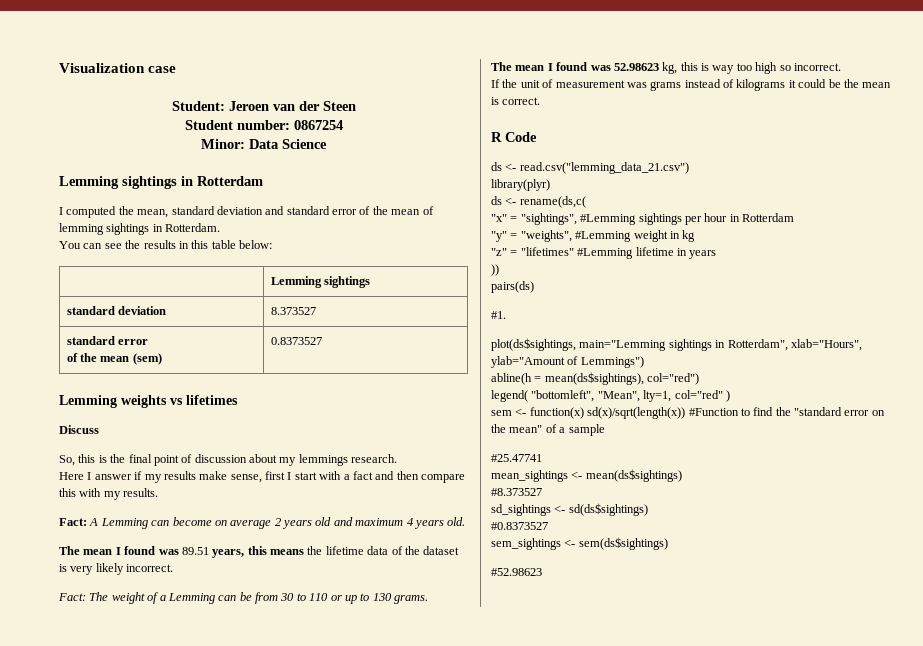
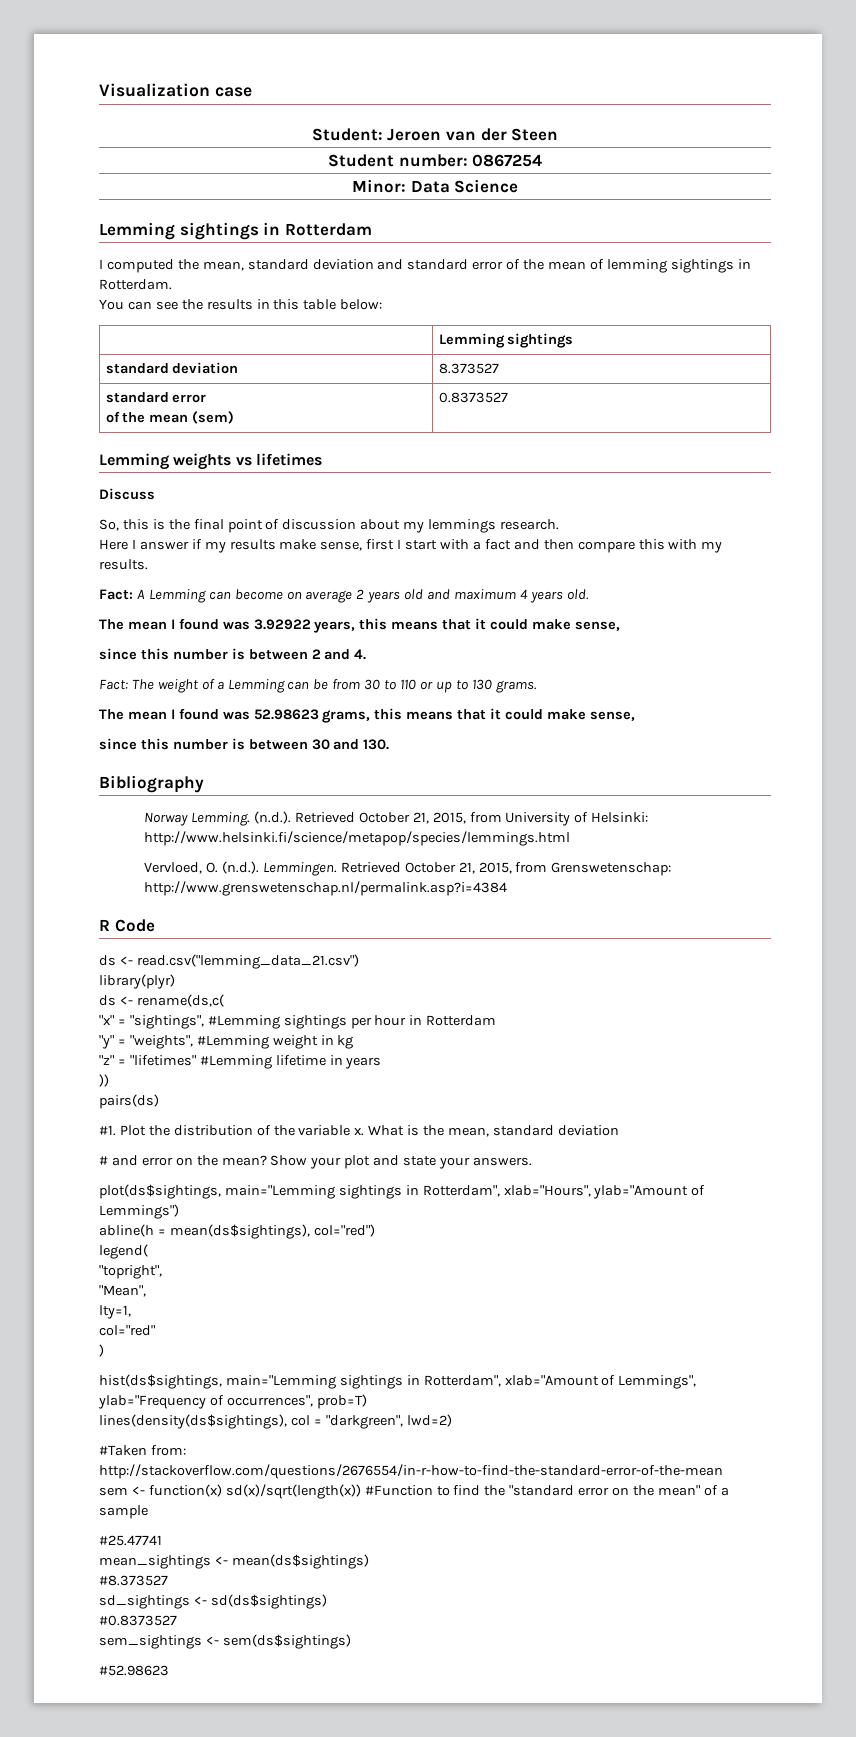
- The mean I found was 89.51 years, this means the lifetime data of the dataset is very likely incorrect.
+ The mean I found was 3.92922 years, this means that it could make sense,
+ since this number is between 2 and 4.
- The mean I found was 52.98623 kg, this is way too high so incorrect.
- If the unit of measurement was grams instead of kilograms it could be the mean is correct.
+ The mean I found was 52.98623 grams, this means that it could make sense,
+ since this number is between 30 and 130.
+ Bibliography
+ Norway Lemming. (n.d.). Retrieved October 21, 2015, from University of Helsinki: http://www.helsinki.fi/science/metapop/species/lemmings.html
+ Vervloed, O. (n.d.). Lemmingen. Retrieved October 21, 2015, from Grenswetenschap: http://www.grenswetenschap.nl/permalink.asp?i=4384
+ Plot the distribution of the variable x. What is the mean, standard deviation
+ # and error on the mean? Show your plot and state your answers.
- legend( "bottomleft", "Mean", lty=1, col="red" )
+ legend(
+ "topright",
+ "Mean",
+ lty=1,
+ col="red"
+ )
+ hist(ds$sightings, main="Lemming sightings in Rotterdam", xlab="Amount of Lemmings", ylab="Frequency of occurrences", prob=T)
+ lines(density(ds$sightings), col = "darkgreen", lwd=2)
+ #Taken from: http://stackoverflow.com/questions/2676554/in-r-how-to-find-the-standard-error-of-the-mean

